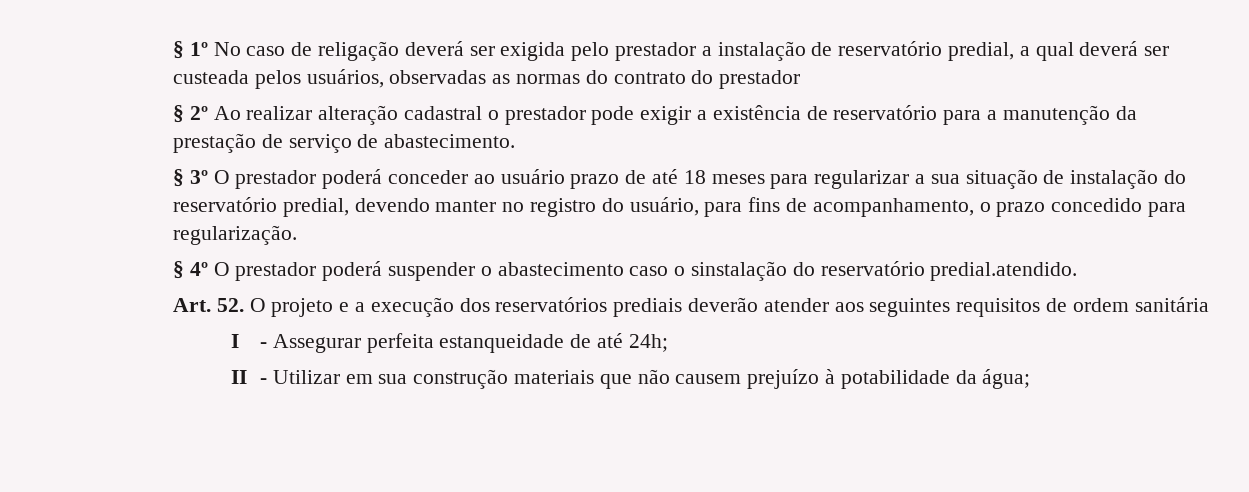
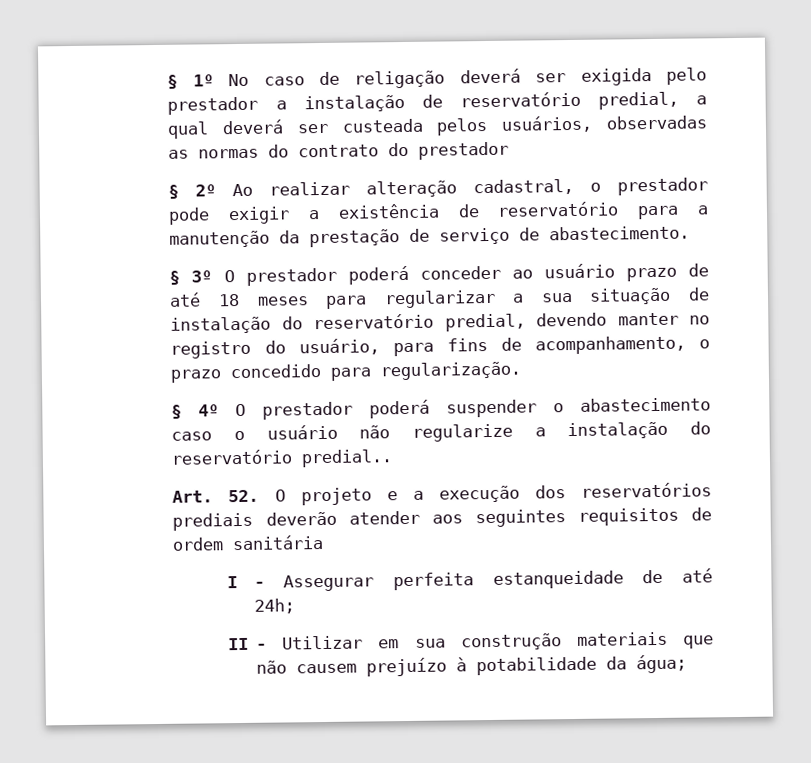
- § 2º Ao realizar alteração cadastral o prestador pode exigir a existência de reservatório para a manutenção da prestação de serviço de abastecimento.
+ § 2º Ao realizar alteração cadastral, o prestador pode exigir a existência de reservatório para a manutenção da prestação de serviço de abastecimento.
- § 4º O prestador poderá suspender o abastecimento caso o sinstalação do reservatório predial.atendido.
+ § 4º O prestador poderá suspender o abastecimento caso o usuário não regularize a instalação do reservatório predial..

